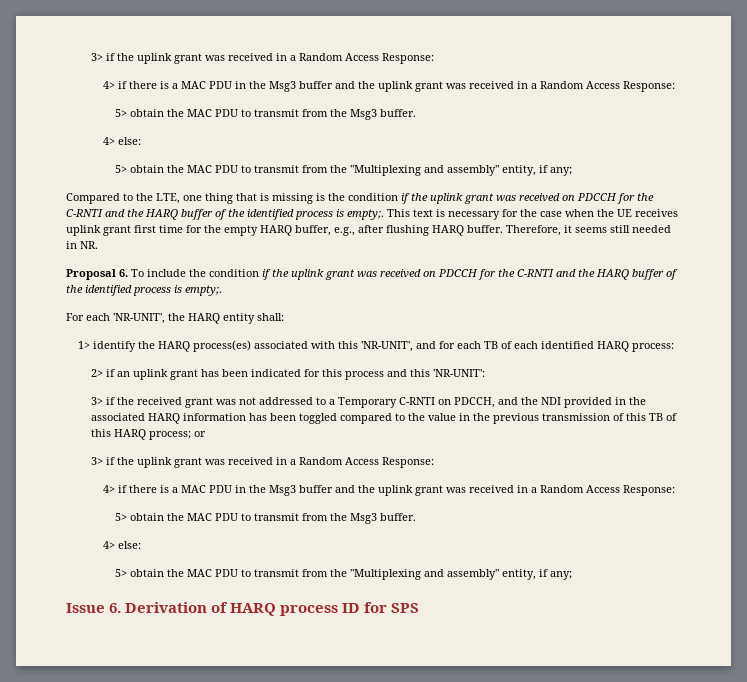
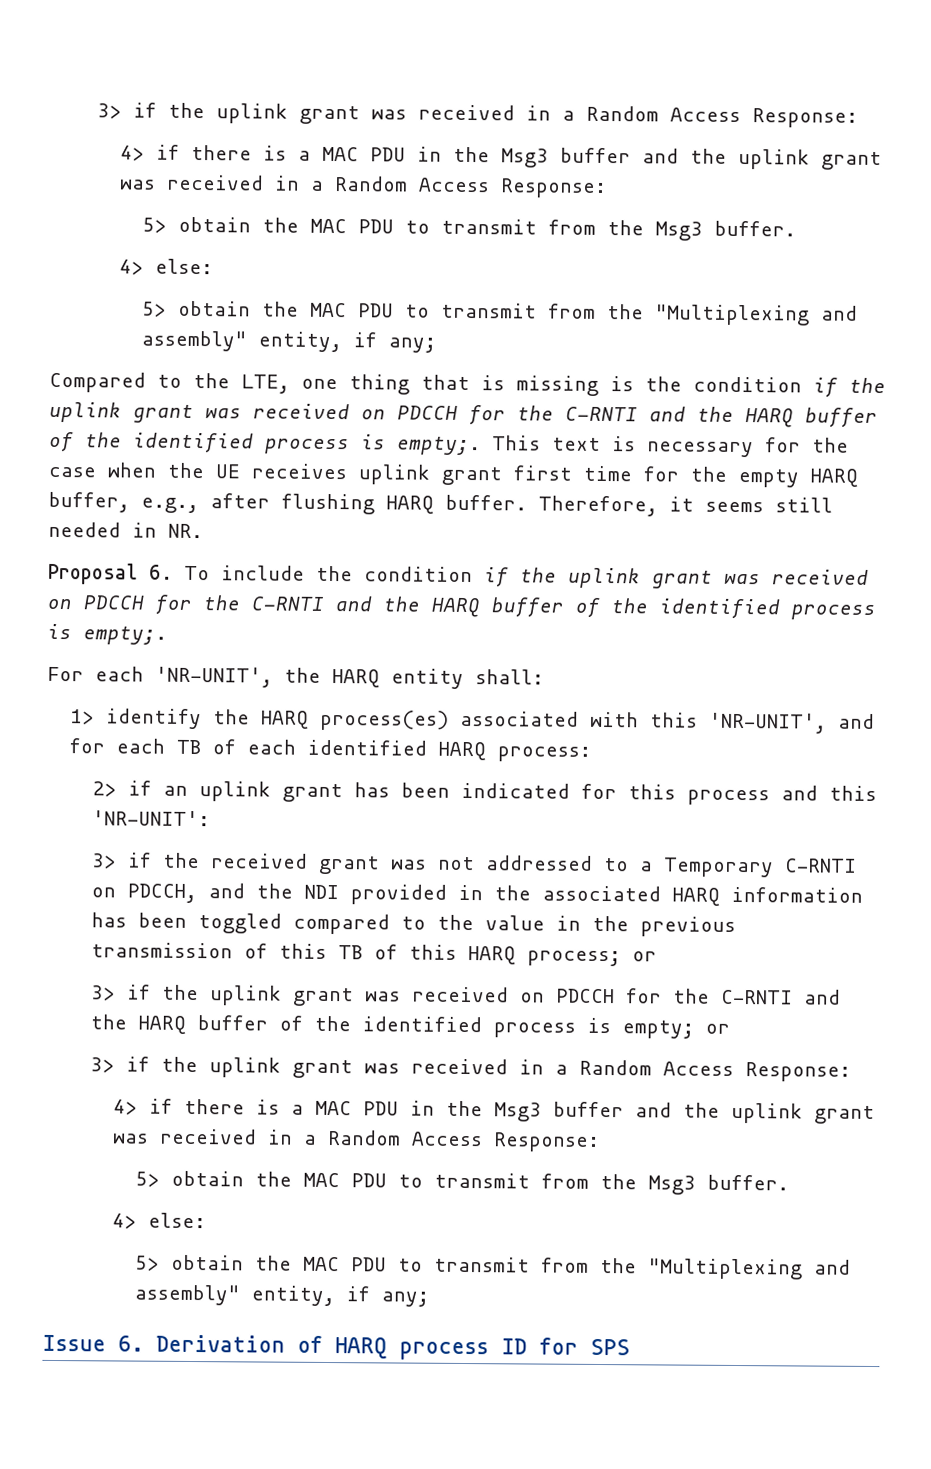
+ 3> if the uplink grant was received on PDCCH for the C-RNTI and the HARQ buffer of the identified process is empty; or

